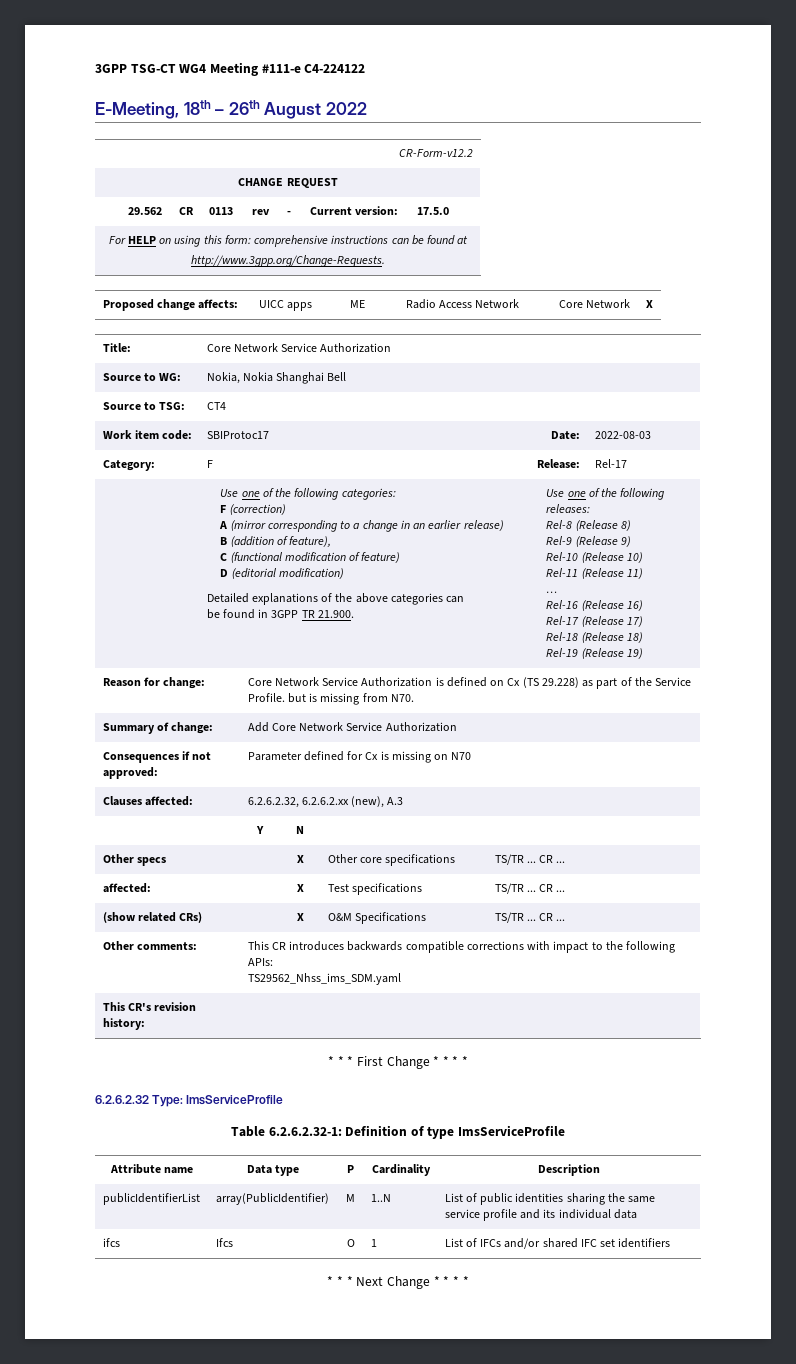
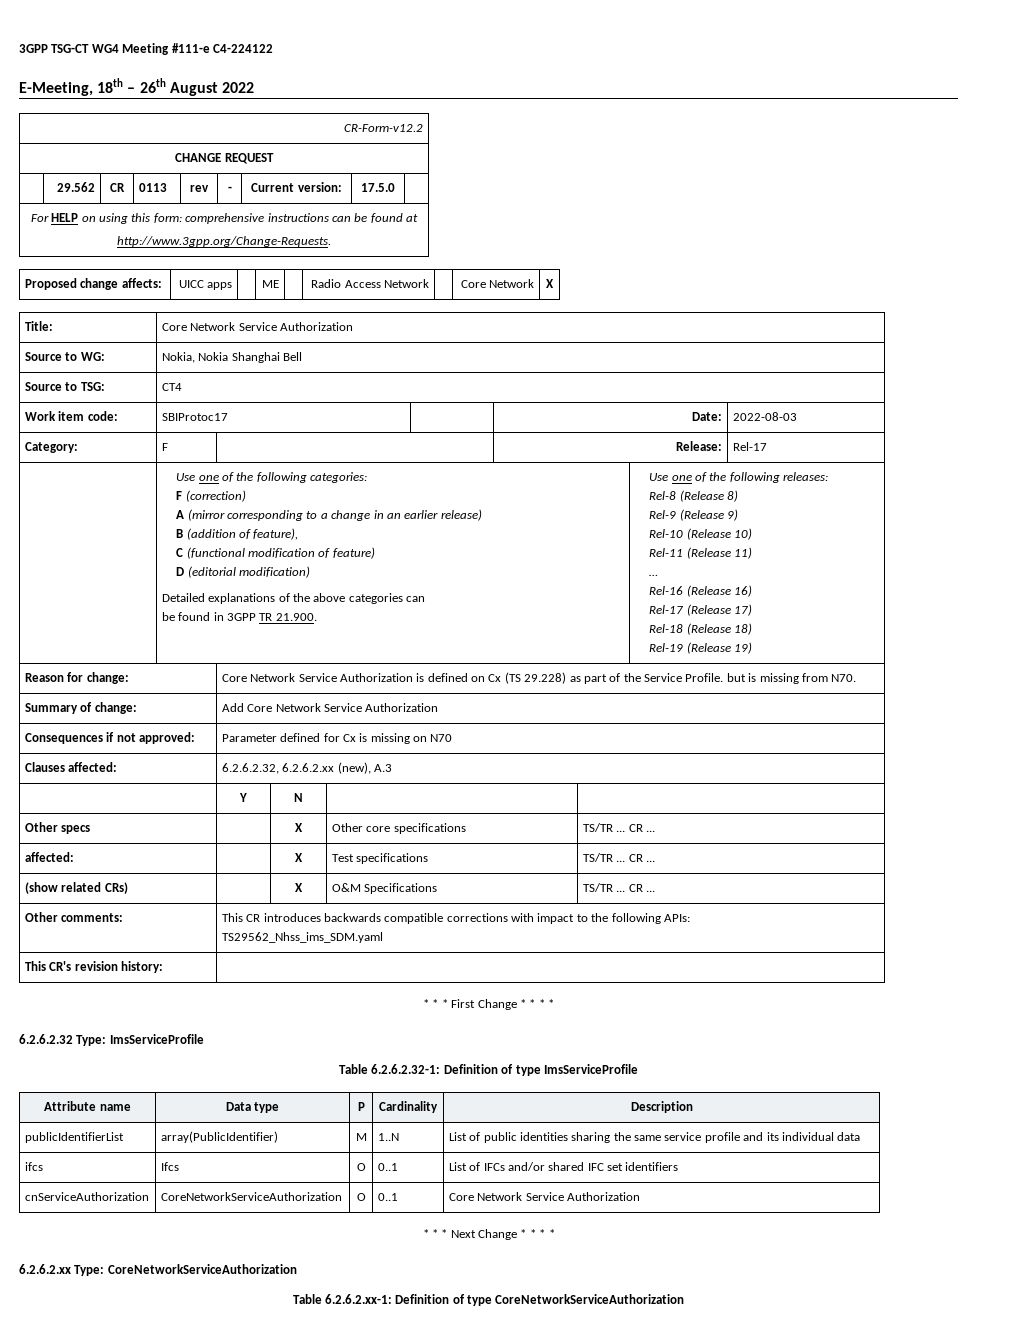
- ifcs | Ifcs | O | 1 | List of IFCs and/or shared IFC set identifiers
+ ifcs | Ifcs | O | 0..1 | List of IFCs and/or shared IFC set identifiers
+ cnServiceAuthorization | CoreNetworkServiceAuthorization | O | 0..1 | Core Network Service Authorization
+ 6.2.6.2.xx Type: CoreNetworkServiceAuthorization
+ Table 6.2.6.2.xx-1: Definition of type CoreNetworkServiceAuthorization

